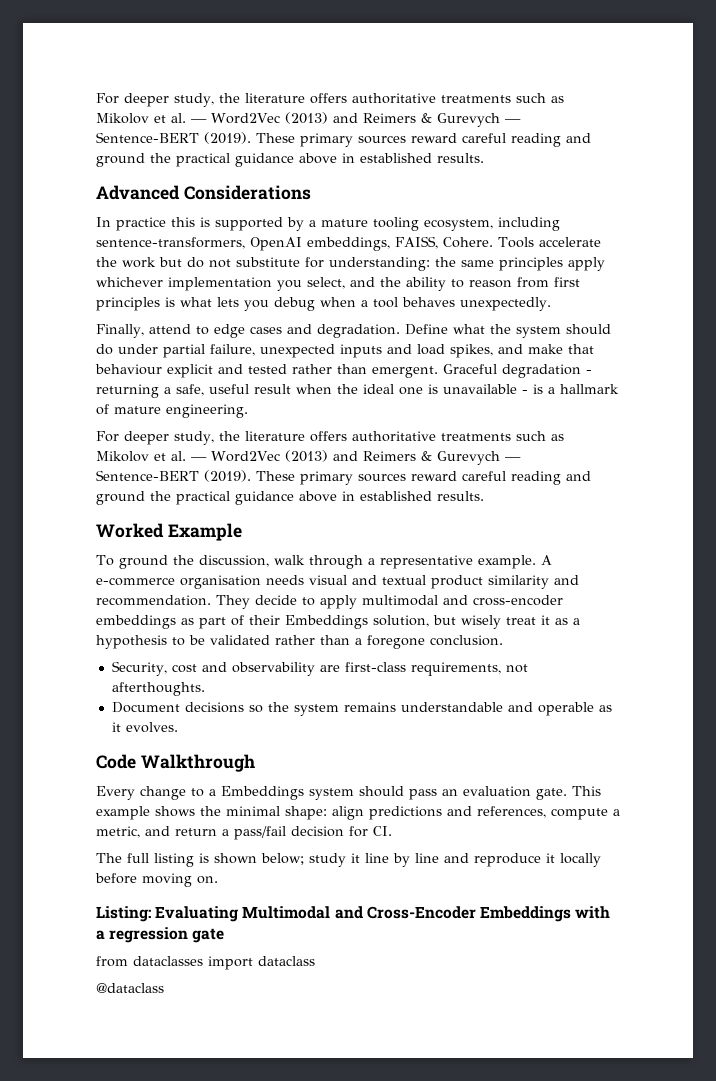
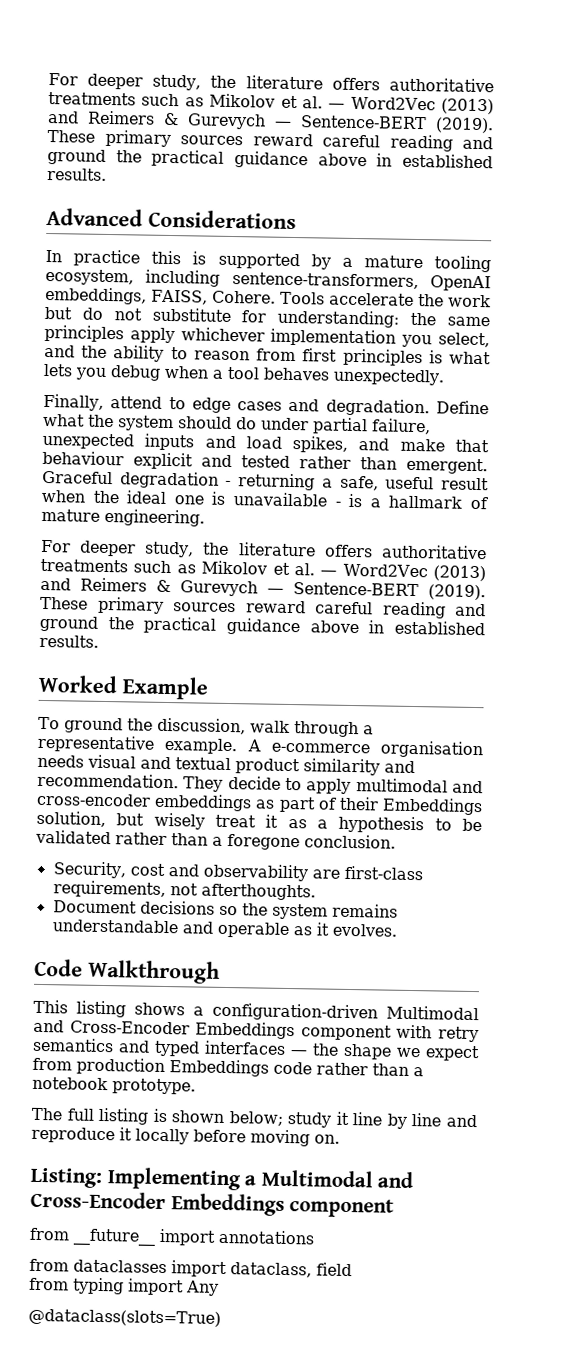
- Every change to a Embeddings system should pass an evaluation gate. This example shows the minimal shape: align predictions and references, compute a metric, and return a pass/fail decision for CI.
+ This listing shows a configuration-driven Multimodal and Cross-Encoder Embeddings component with retry semantics and typed interfaces — the shape we expect from production Embeddings code rather than a notebook prototype.
- Listing: Evaluating Multimodal and Cross-Encoder Embeddings with a regression gate
- from dataclasses import dataclass
- @dataclass
+ Listing: Implementing a Multimodal and Cross-Encoder Embeddings component
+ from __future__ import annotations
+ from dataclasses import dataclass, field
+ from typing import Any
+ @dataclass(slots=True)

